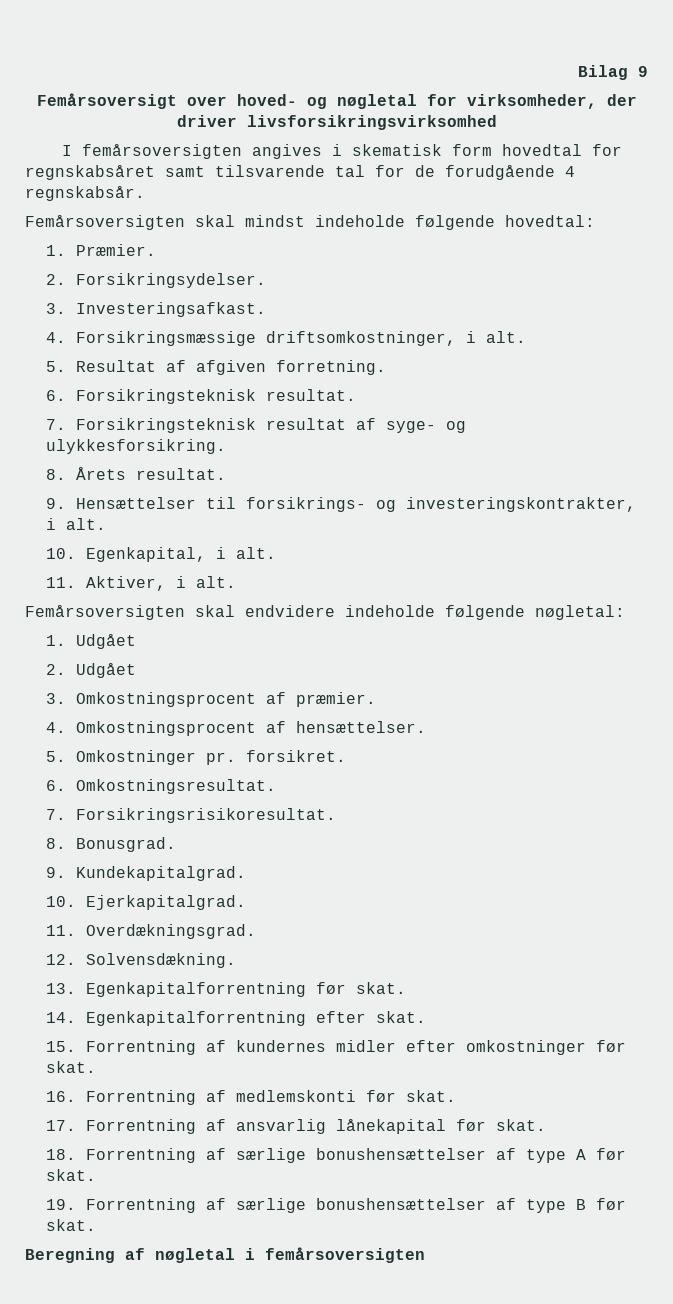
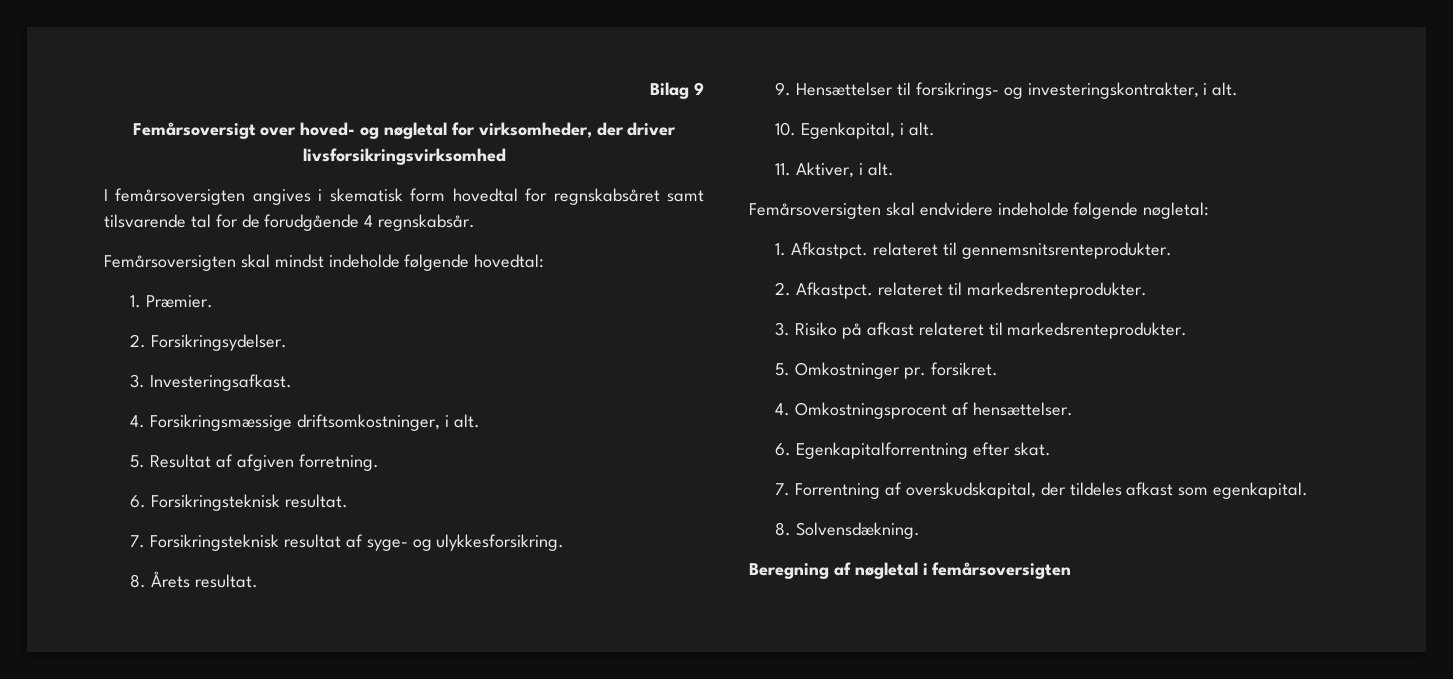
- 1. Udgået
- 2. Udgået
- 3. Omkostningsprocent af præmier.
+ 1. Afkastpct. relateret til gennemsnitsrenteprodukter.
+ 2. Afkastpct. relateret til markedsrenteprodukter.
+ 3. Risiko på afkast relateret til markedsrenteprodukter.
+ 5. Omkostninger pr. forsikret.
  4. Omkostningsprocent af hensættelser.
- 5. Omkostninger pr. forsikret.
- 6. Omkostningsresultat.
- 7. Forsikringsrisikoresultat.
- 8. Bonusgrad.
- 9. Kundekapitalgrad.
- 10. Ejerkapitalgrad.
- 11. Overdækningsgrad.
- 12. Solvensdækning.
- 13. Egenkapitalforrentning før skat.
- 14. Egenkapitalforrentning efter skat.
+ 6. Egenkapitalforrentning efter skat.
- 15. Forrentning af kundernes midler efter omkostninger før skat.
- 16. Forrentning af medlemskonti før skat.
- 17. Forrentning af ansvarlig lånekapital før skat.
- 18. Forrentning af særlige bonushensættelser af type A før skat.
- 19. Forrentning af særlige bonushensættelser af type B før skat.
+ 7. Forrentning af overskudskapital, der tildeles afkast som egenkapital.
+ 8. Solvensdækning.

